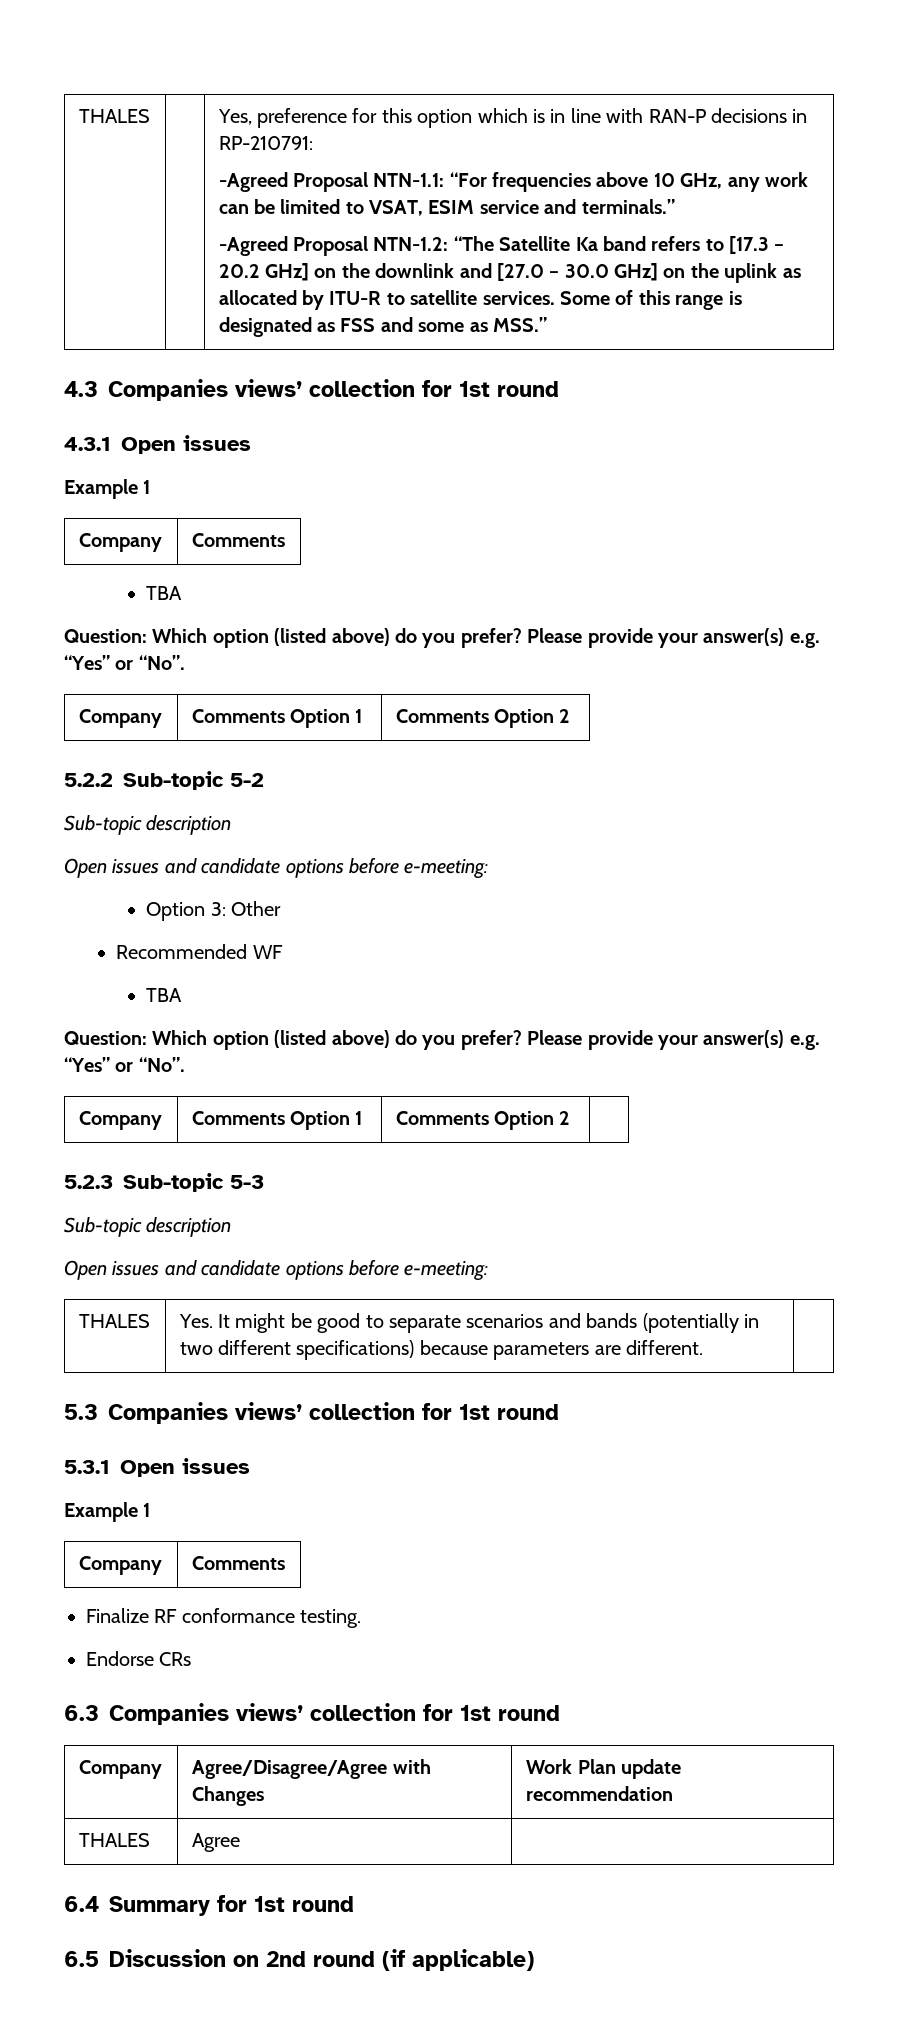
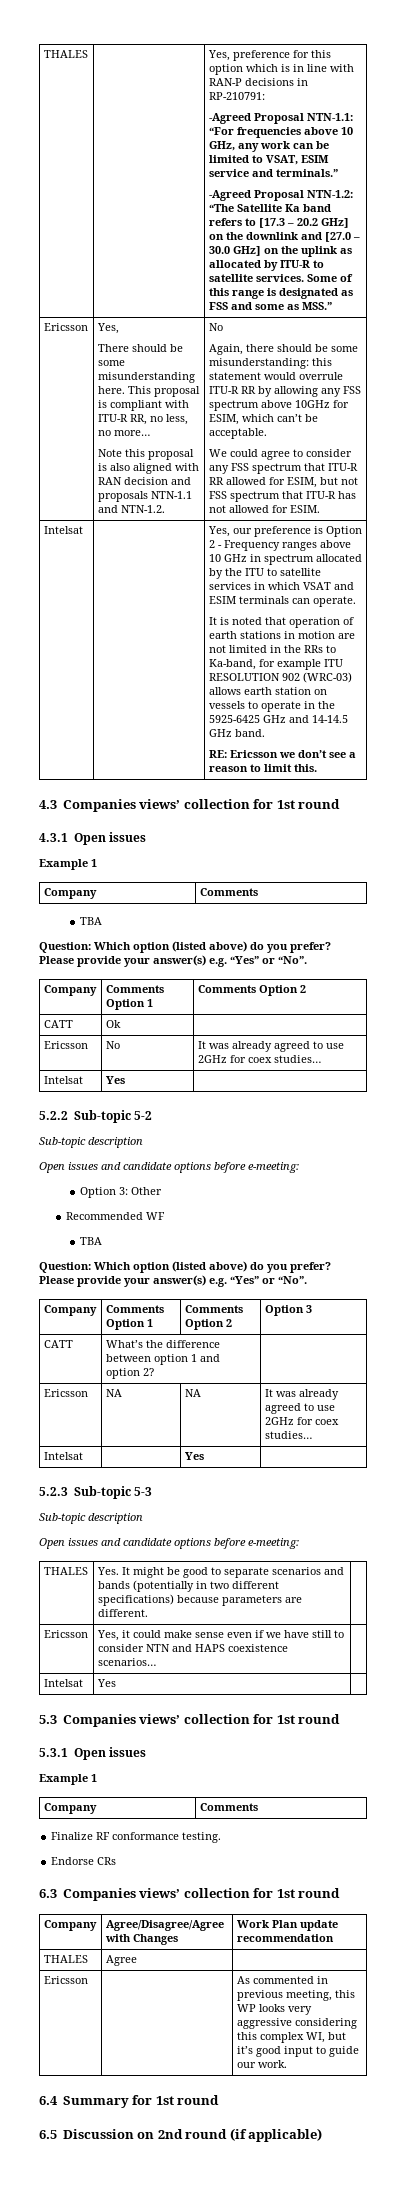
  Some of this range is designated as FSS and some as MSS.”
+ Ericsson | Yes,
+ There should be some misunderstanding here. This proposal is compliant with ITU-R RR, no less, no more…
+ Note this proposal is also aligned with RAN decision and proposals NTN-1.1 and NTN-1.2. | No
+ Again, there should be some misunderstanding: this statement would overrule ITU-R RR by allowing any FSS spectrum above 10GHz for ESIM, which can’t be acceptable.
+ We could agree to consider any FSS spectrum that ITU-R RR allowed for ESIM, but not FSS spectrum that ITU-R has not allowed for ESIM.
+ Intelsat | | Yes, our preference is Option 2 - Frequency ranges above 10 GHz in spectrum allocated by the ITU to satellite services in which VSAT and ESIM terminals can operate.
+ It is noted that operation of earth stations in motion are not limited in the RRs to Ka-band, for example ITU RESOLUTION 902 (WRC-03) allows earth station on vessels to operate in the 5925-6425 GHz and 14-14.5 GHz band.
+ RE: Ericsson we don’t see a reason to limit this.
+ CATT | Ok |
+ Ericsson | No | It was already agreed to use 2GHz for coex studies…
+ Intelsat | Yes |
- Company | Comments Option 1 | Comments Option 2 |
+ Company | Comments Option 1 | Comments Option 2 | Option 3
+ CATT | What’s the difference between option 1 and option 2? |
+ Ericsson | NA | NA | It was already agreed to use 2GHz for coex studies…
+ Intelsat | | Yes |
+ Ericsson | Yes, it could make sense even if we have still to consider NTN and HAPS coexistence scenarios… |
+ Intelsat | Yes |
+ Ericsson | | As commented in previous meeting, this WP looks very aggressive considering this complex WI, but it’s good input to guide our work.

